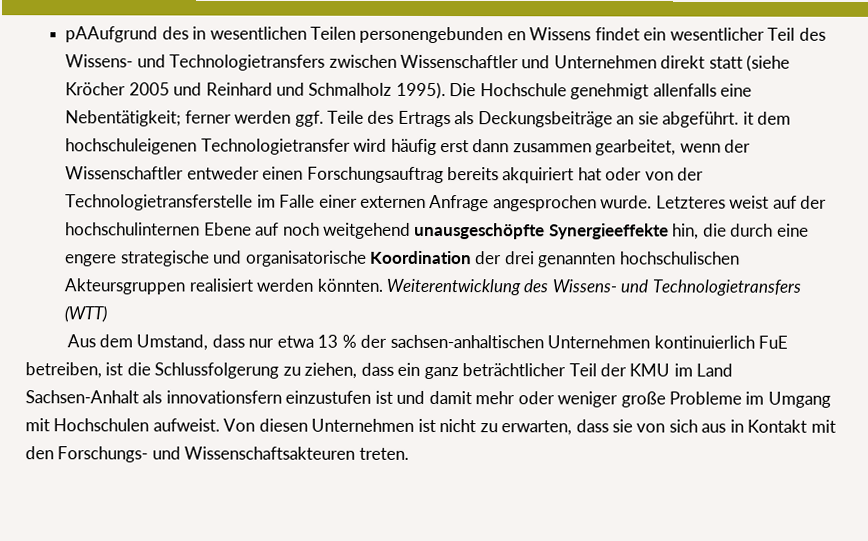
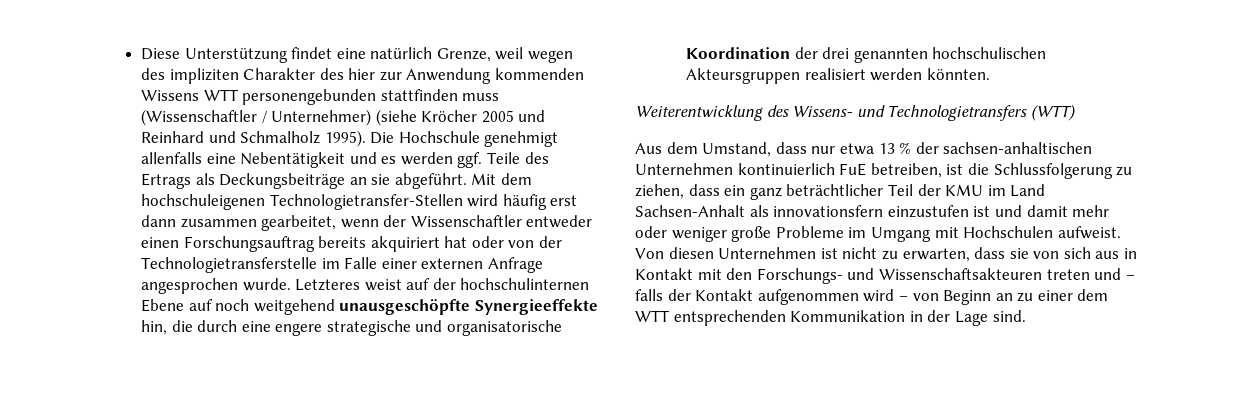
- pAAufgrund des in wesentlichen Teilen personengebunden en Wissens findet ein wesentlicher Teil des Wissens- und Technologietransfers zwischen Wissenschaftler und Unternehmen direkt statt (siehe Kröcher 2005 und Reinhard und Schmalholz 1995).
+ Diese Unterstützung findet eine natürlich Grenze, weil wegen des impliziten Charakter des hier zur Anwendung kommenden Wissens WTT personengebunden stattfinden muss (Wissenschaftler / Unternehmer) (siehe Kröcher 2005 und Reinhard und Schmalholz 1995).
- Die Hochschule genehmigt allenfalls eine Nebentätigkeit; ferner werden ggf. Teile des Ertrags als Deckungsbeiträge an sie abgeführt. it dem hochschuleigenen Technologietransfer wird häufig erst dann zusammen gearbeitet, wenn der Wissenschaftler entweder einen Forschungsauftrag bereits akquiriert hat oder von der Technologietransferstelle im Falle einer externen Anfrage angesprochen wurde.
+ Die Hochschule genehmigt allenfalls eine Nebentätigkeit und es werden ggf. Teile des Ertrags als Deckungsbeiträge an sie abgeführt. Mit dem hochschuleigenen Technologietransfer-Stellen wird häufig erst dann zusammen gearbeitet, wenn der Wissenschaftler entweder einen Forschungsauftrag bereits akquiriert hat oder von der Technologietransferstelle im Falle einer externen Anfrage angesprochen wurde.
- Letzteres weist auf der hochschulinternen Ebene auf noch weitgehend unausgeschöpfte Synergieeffekte hin, die durch eine engere strategische und organisatorische Koordination der drei genannten hochschulischen Akteursgruppen realisiert werden könnten. Weiterentwicklung des Wissens- und Technologietransfers (WTT)
+ Letzteres weist auf der hochschulinternen Ebene auf noch weitgehend unausgeschöpfte Synergieeffekte hin, die durch eine engere strategische und organisatorische Koordination der drei genannten hochschulischen Akteursgruppen realisiert werden könnten.
+ Weiterentwicklung des Wissens- und Technologietransfers (WTT)
- Von diesen Unternehmen ist nicht zu erwarten, dass sie von sich aus in Kontakt mit den Forschungs- und Wissenschaftsakteuren treten.
+ Von diesen Unternehmen ist nicht zu erwarten, dass sie von sich aus in Kontakt mit den Forschungs- und Wissenschaftsakteuren treten und – falls der Kontakt aufgenommen wird – von Beginn an zu einer dem WTT entsprechenden Kommunikation in der Lage sind.

